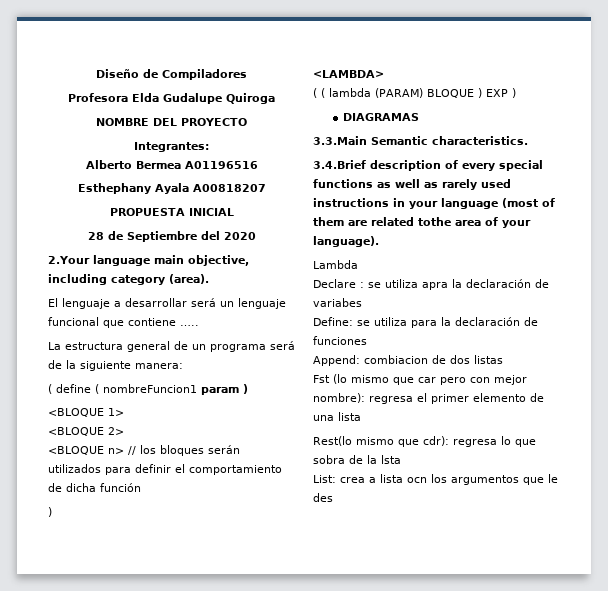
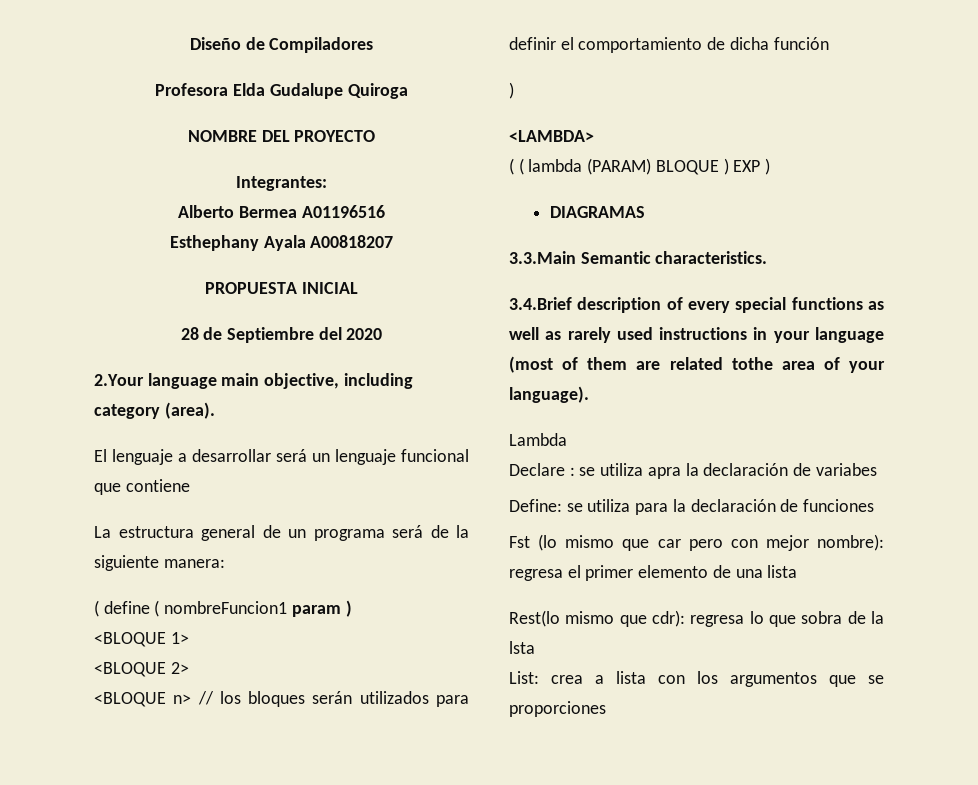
- El lenguaje a desarrollar será un lenguaje funcional que contiene …..
+ El lenguaje a desarrollar será un lenguaje funcional que contiene
- Append: combiacion de dos listas
- List: crea a lista ocn los argumentos que le des
+ List: crea a lista con los argumentos que se proporciones

